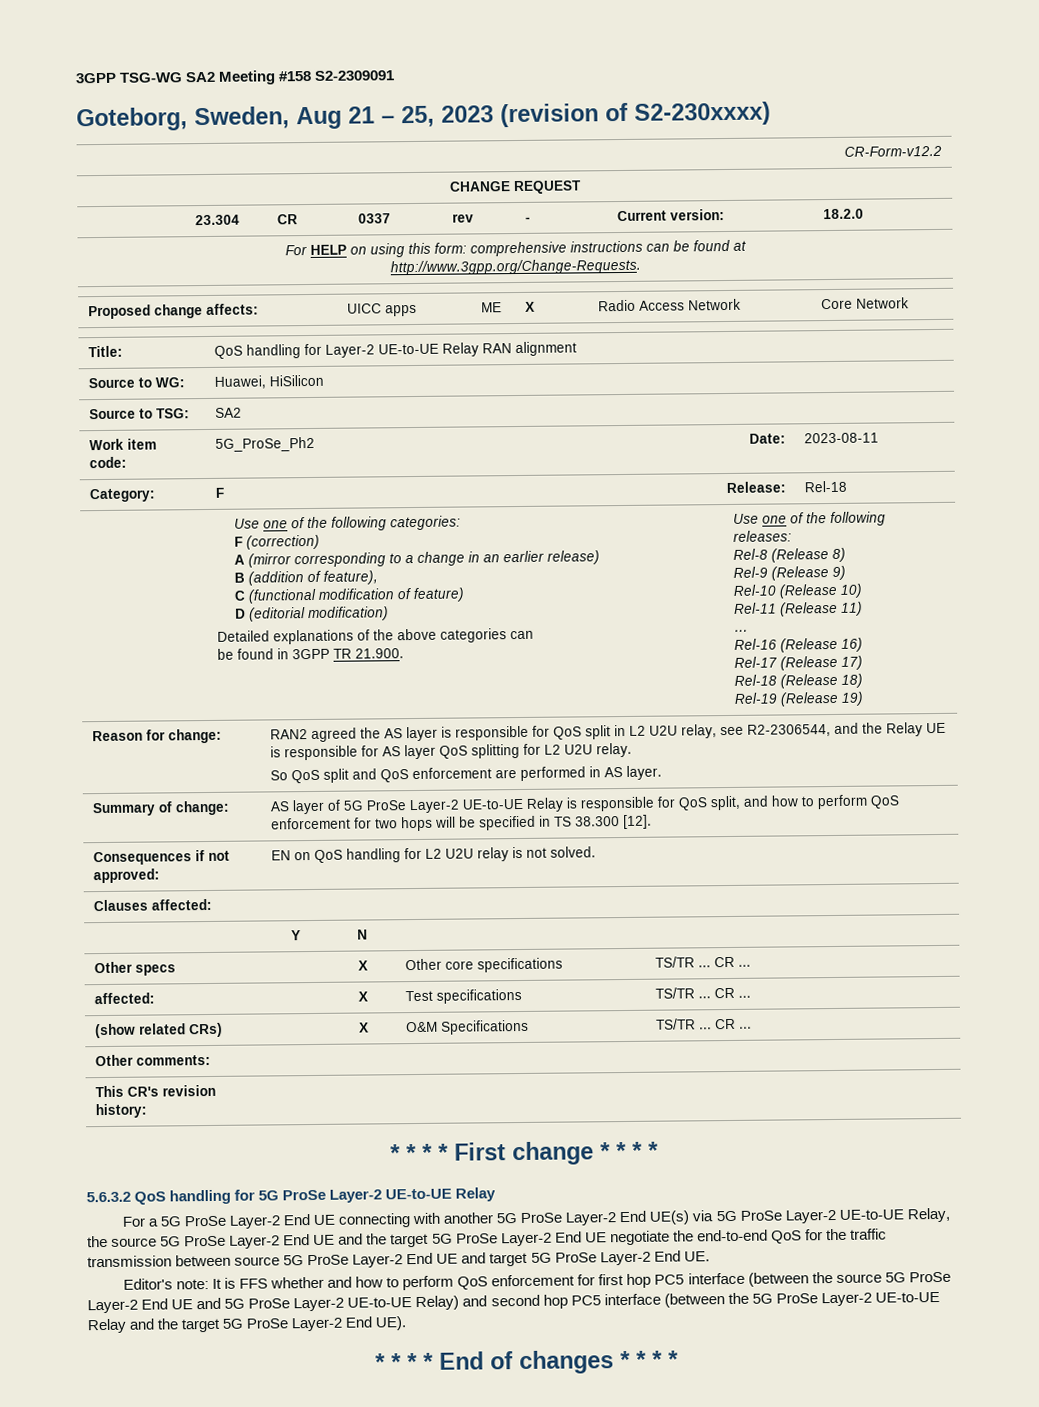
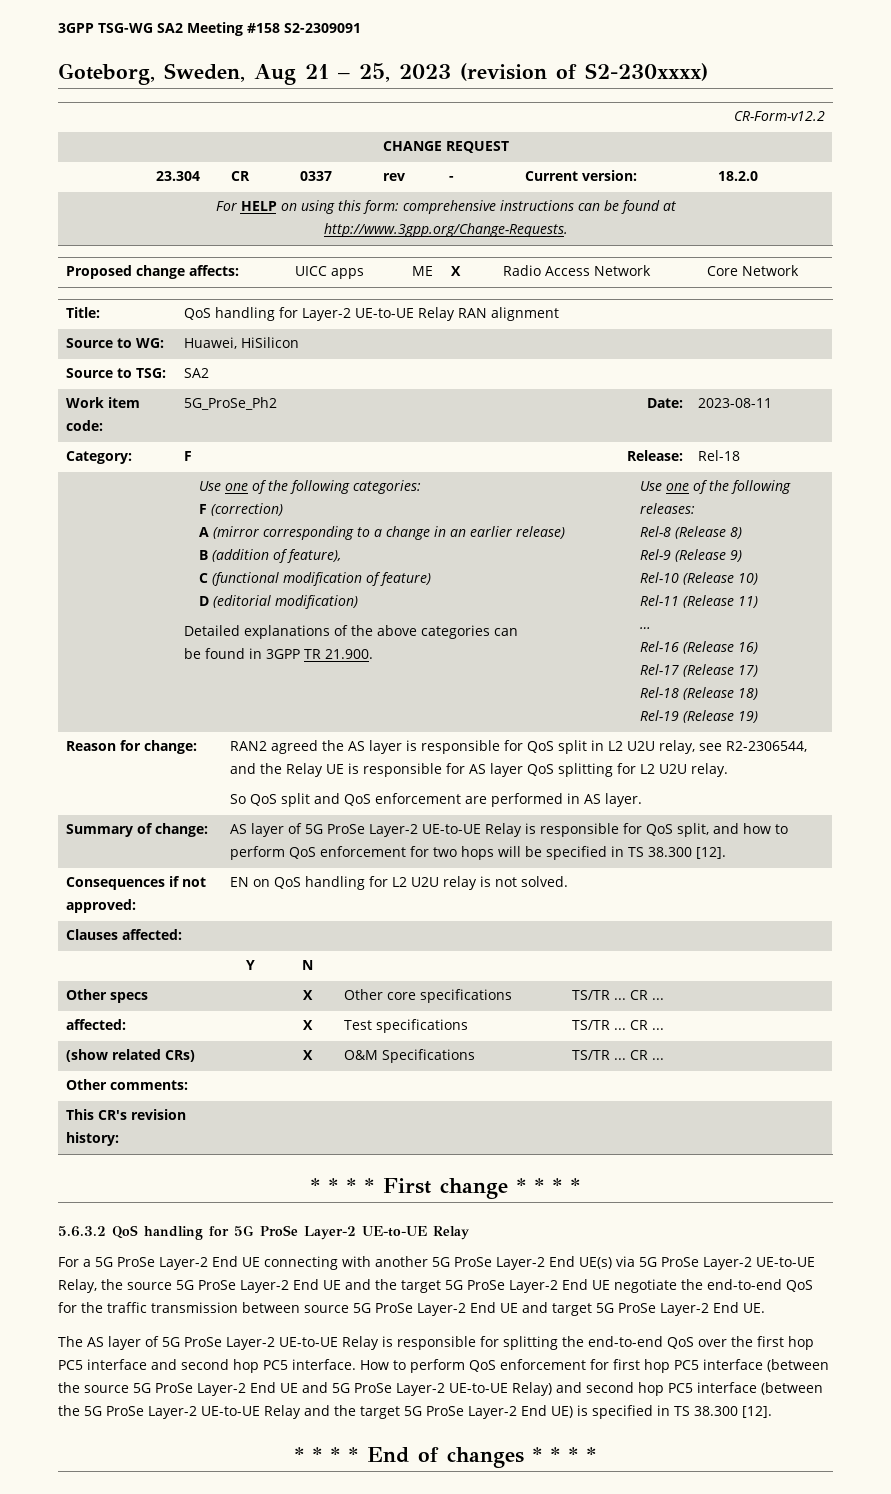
- Editor's note: It is FFS whether and how to perform QoS enforcement for first hop PC5 interface (between the source 5G ProSe Layer-2 End UE and 5G ProSe Layer-2 UE-to-UE Relay) and second hop PC5 interface (between the 5G ProSe Layer-2 UE-to-UE Relay and the target 5G ProSe Layer-2 End UE).
+ The AS layer of 5G ProSe Layer-2 UE-to-UE Relay is responsible for splitting the end-to-end QoS over the first hop PC5 interface and second hop PC5 interface. How to perform QoS enforcement for first hop PC5 interface (between the source 5G ProSe Layer-2 End UE and 5G ProSe Layer-2 UE-to-UE Relay) and second hop PC5 interface (between the 5G ProSe Layer-2 UE-to-UE Relay and the target 5G ProSe Layer-2 End UE) is specified in TS 38.300 [12].

